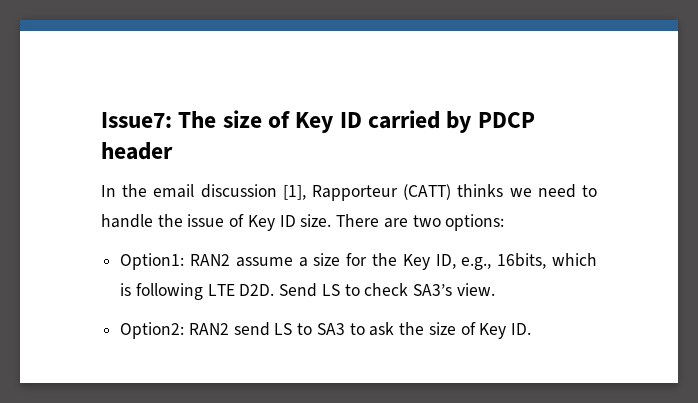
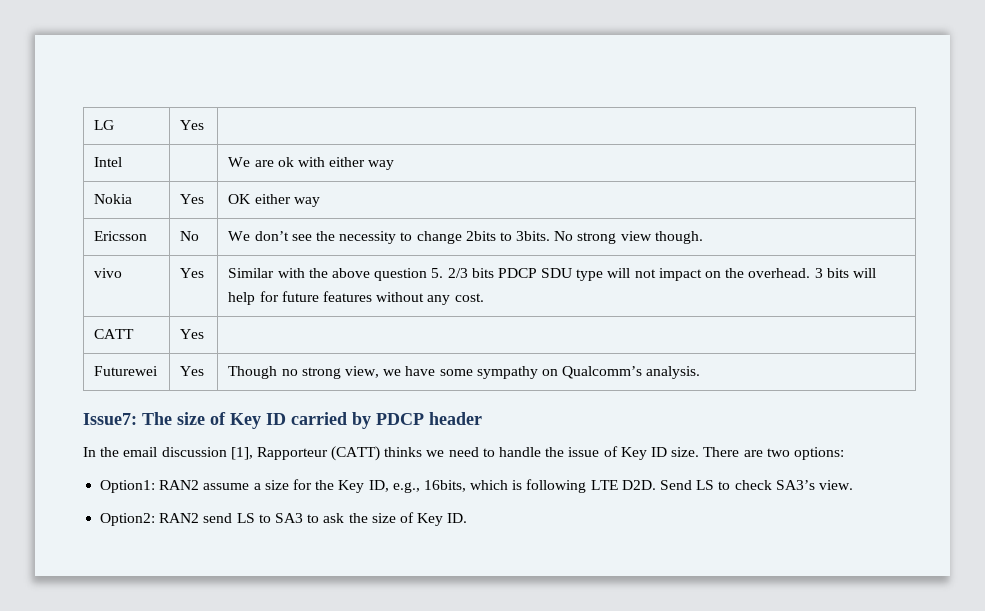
+ LG | Yes |
+ Intel | | We are ok with either way
+ Nokia | Yes | OK either way
+ Ericsson | No | We don’t see the necessity to change 2bits to 3bits. No strong view though.
+ vivo | Yes | Similar with the above question 5. 2/3 bits PDCP SDU type will not impact on the overhead. 3 bits will help for future features without any cost.
+ CATT | Yes |
+ Futurewei | Yes | Though no strong view, we have some sympathy on Qualcomm’s analysis.

